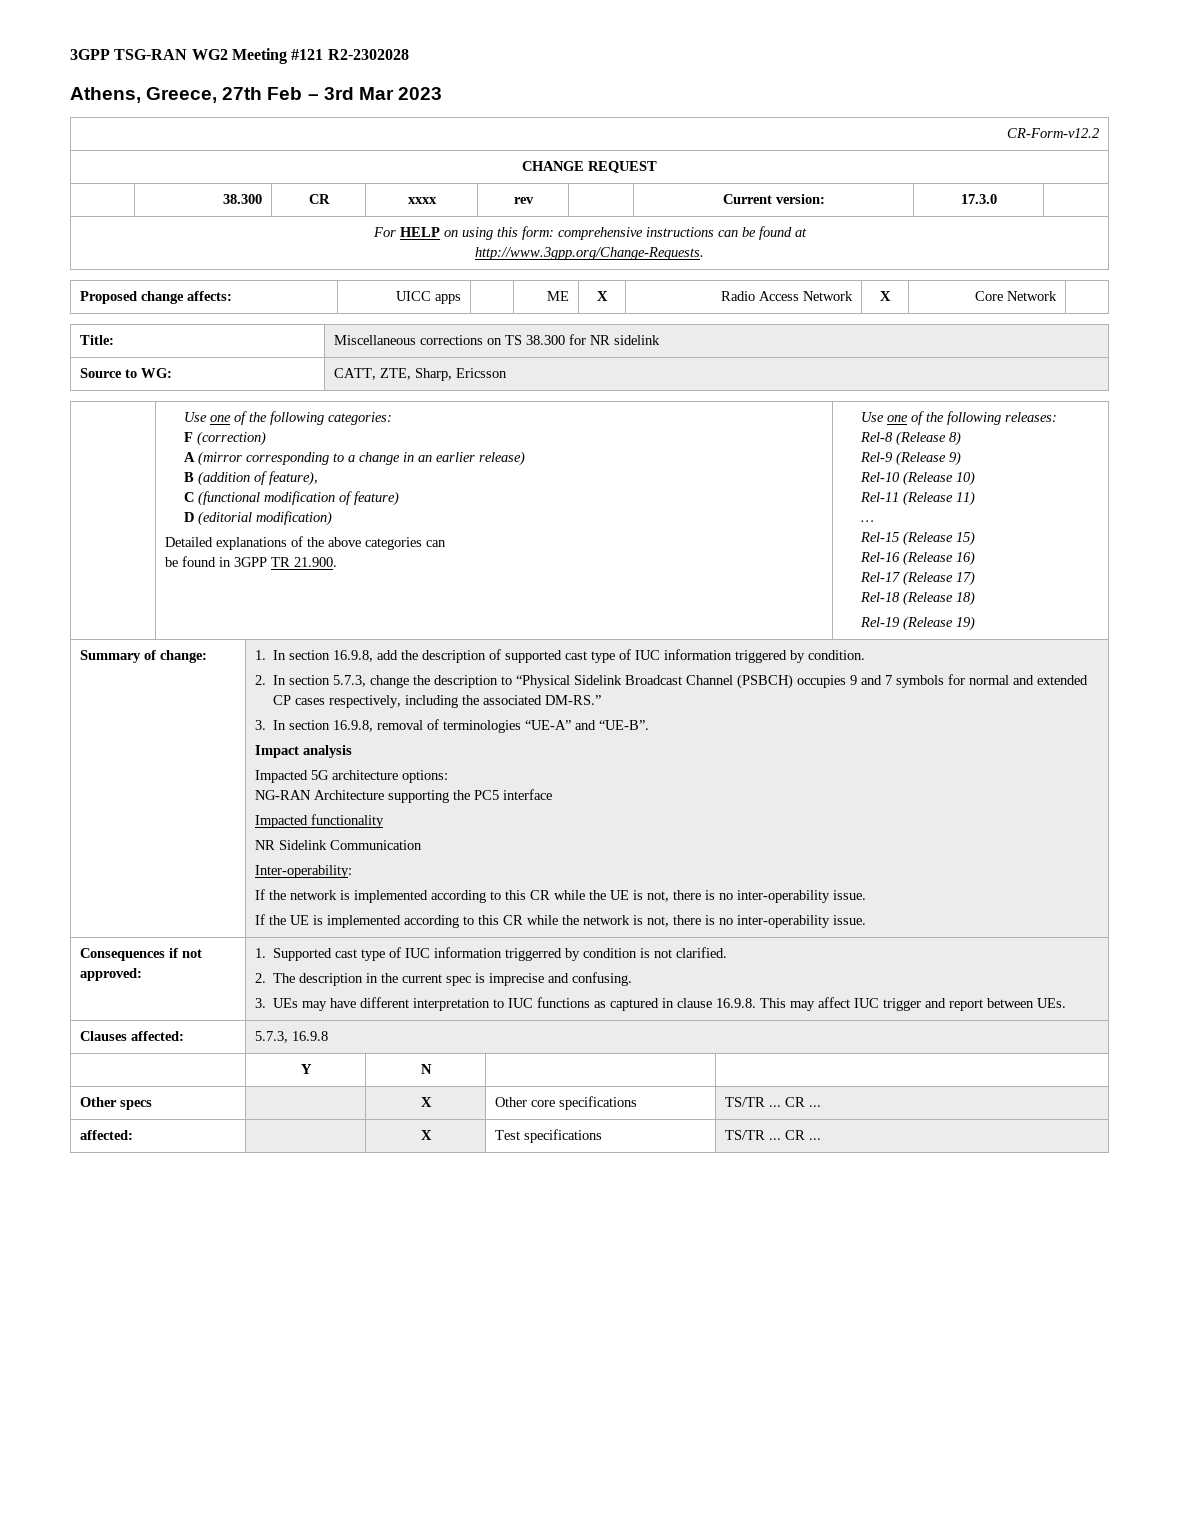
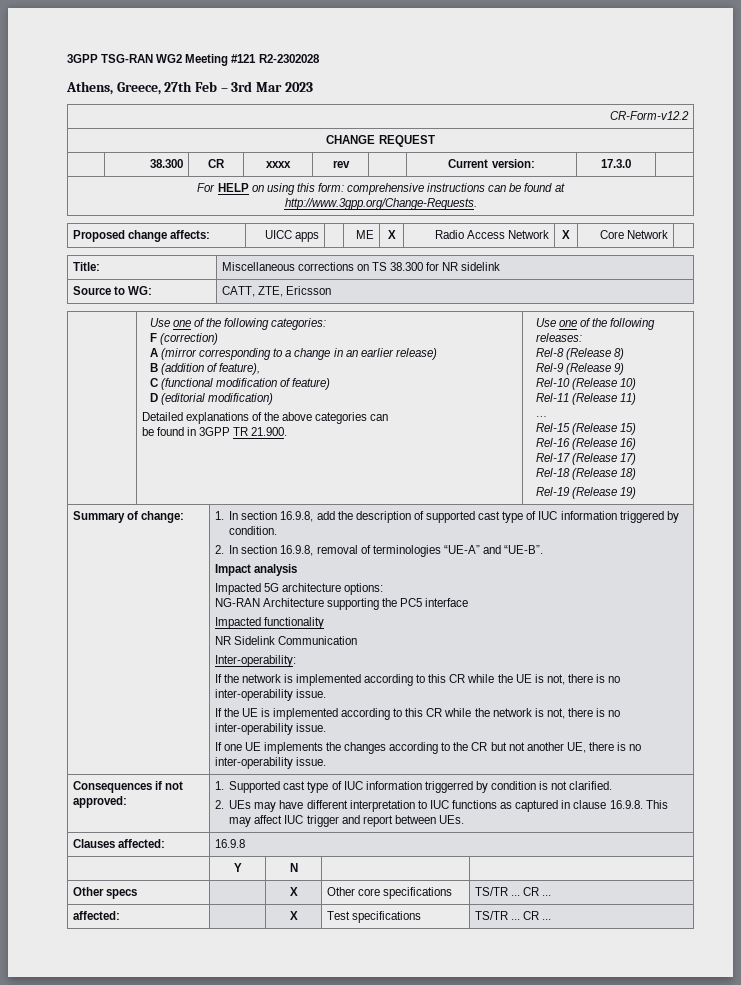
- Source to WG: | CATT, ZTE, Sharp, Ericsson
+ Source to WG: | CATT, ZTE, Ericsson
- 2. In section 5.7.3, change the description to “Physical Sidelink Broadcast Channel (PSBCH) occupies 9 and 7 symbols for normal and extended CP cases respectively, including the associated DM-RS.”
- 3. In section 16.9.8, removal of terminologies “UE-A” and “UE-B”.
+ 2. In section 16.9.8, removal of terminologies “UE-A” and “UE-B”.
+ If one UE implements the changes according to the CR but not another UE, there is no inter-operability issue.
- 2. The description in the current spec is imprecise and confusing.
- 3. UEs may have different interpretation to IUC functions as captured in clause 16.9.8. This may affect IUC trigger and report between UEs.
+ 2. UEs may have different interpretation to IUC functions as captured in clause 16.9.8. This may affect IUC trigger and report between UEs.
- Clauses affected: | 5.7.3, 16.9.8
+ Clauses affected: | 16.9.8

